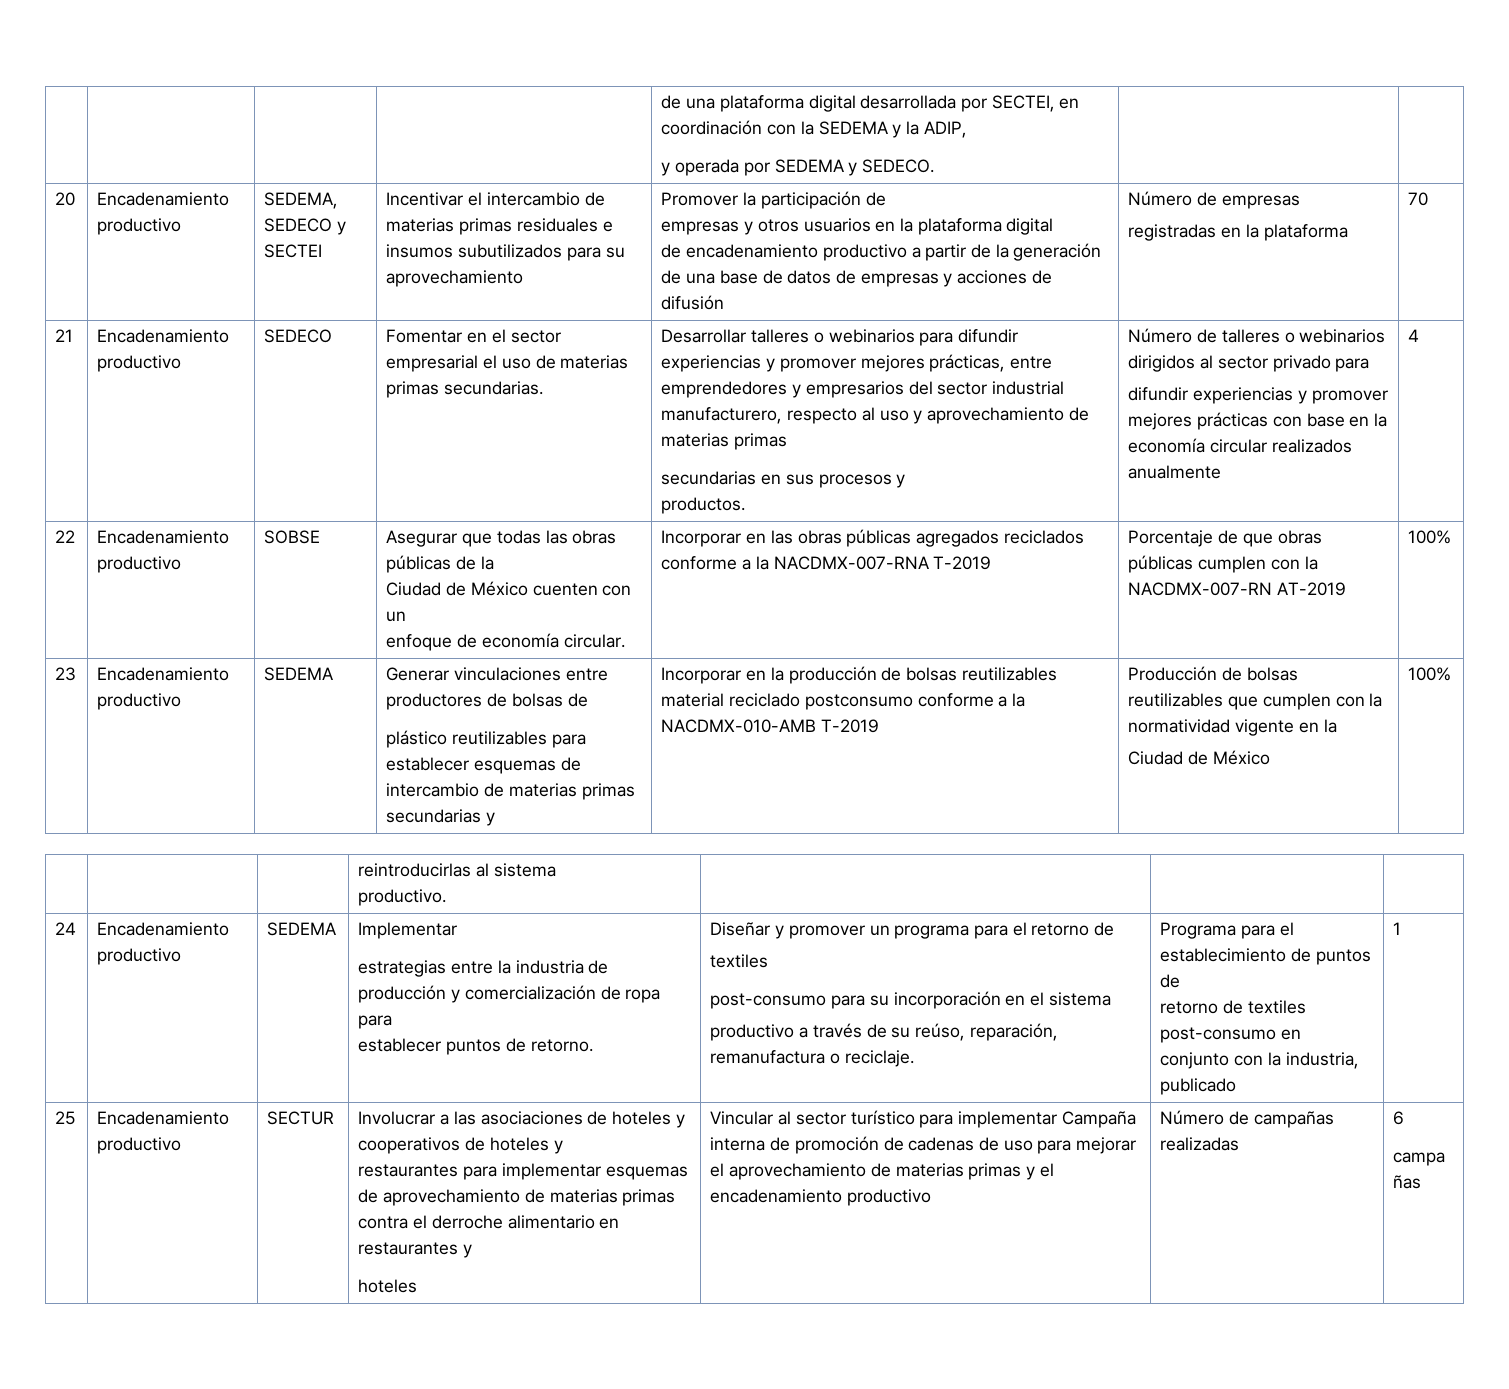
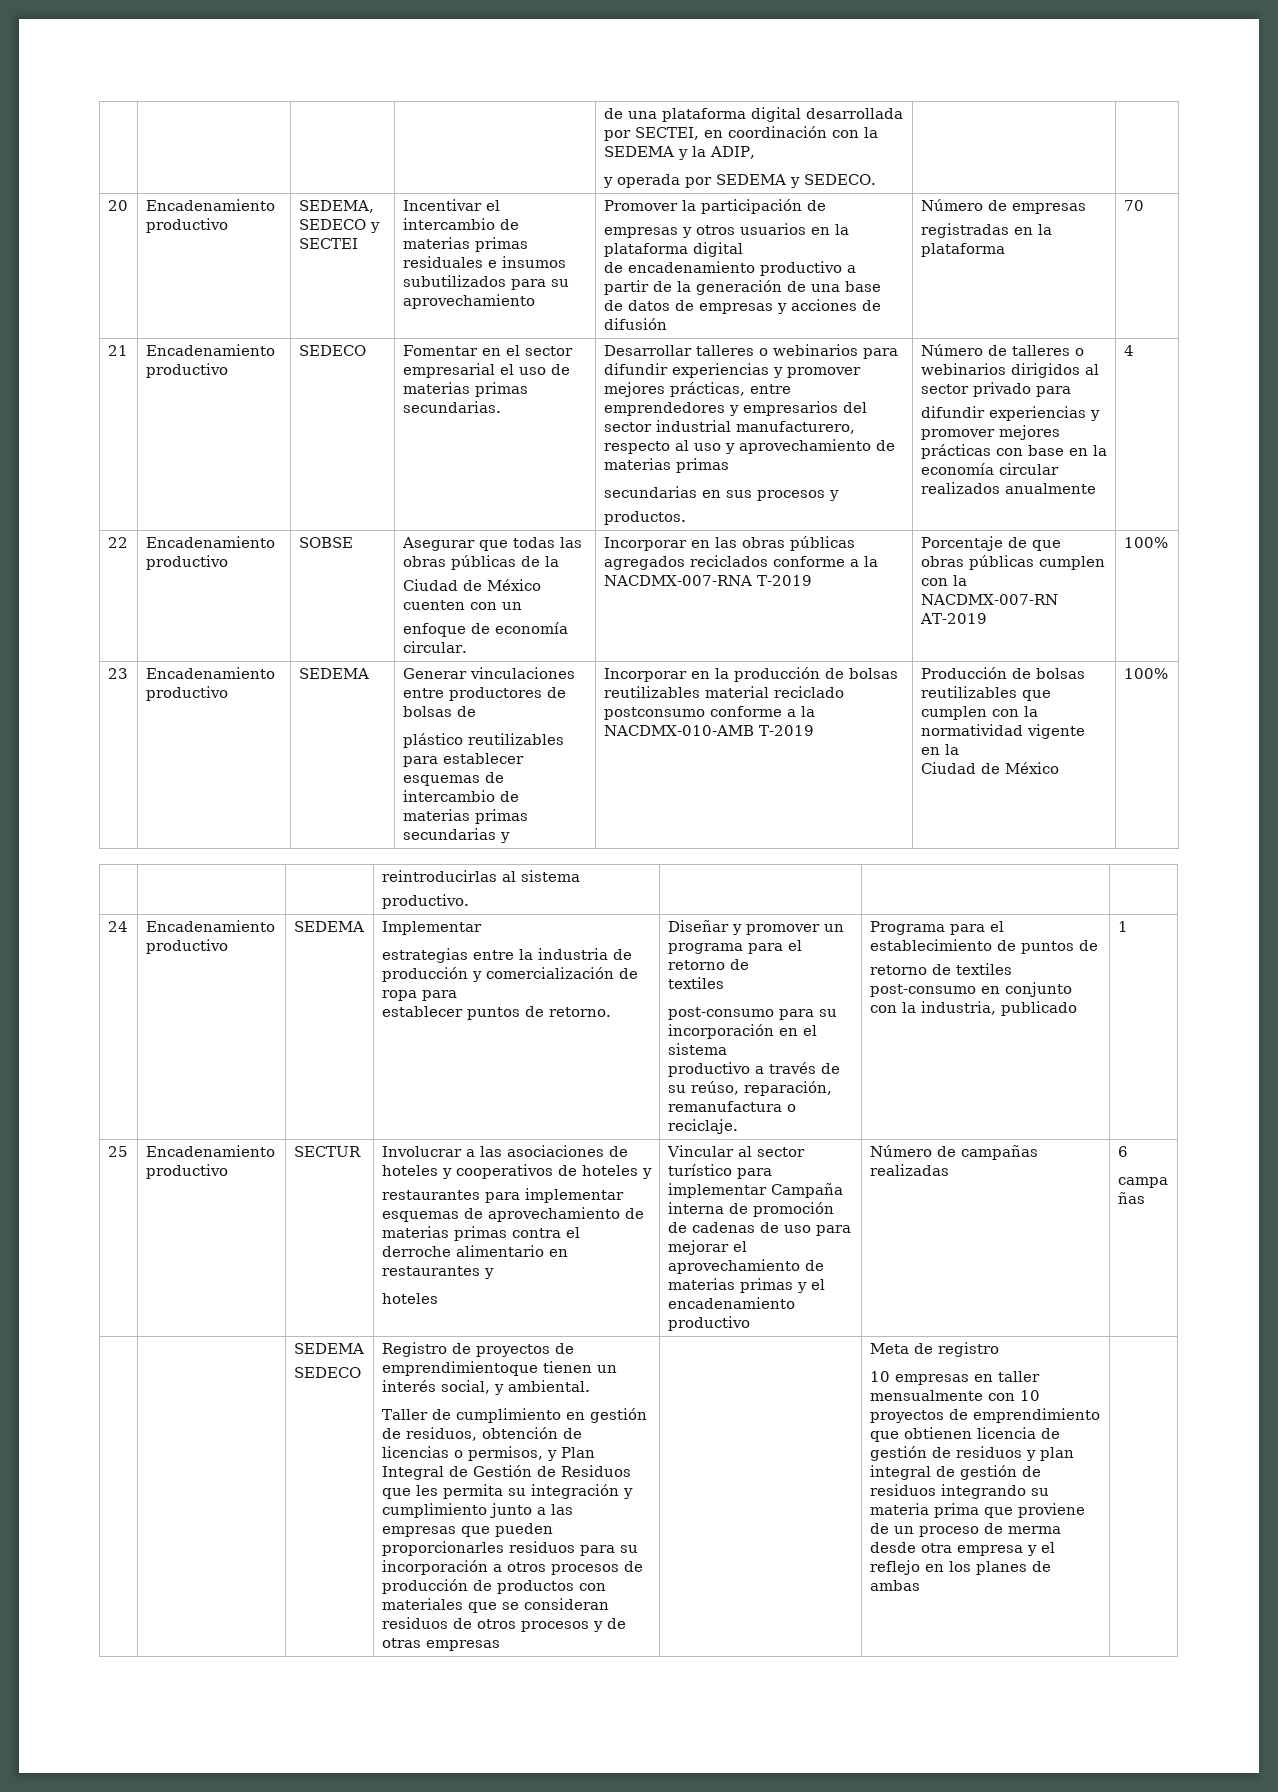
  campa ñas
+ | | SEDEMA
+ SEDECO | Registro de proyectos de emprendimientoque tienen un interés social, y ambiental.
+ Taller de cumplimiento en gestión de residuos, obtención de licencias o permisos, y Plan Integral de Gestión de Residuos que les permita su integración y cumplimiento junto a las empresas que pueden proporcionarles residuos para su incorporación a otros procesos de producción de productos con materiales que se consideran residuos de otros procesos y de otras empresas | | Meta de registro
+ 10 empresas en taller mensualmente con 10 proyectos de emprendimiento que obtienen licencia de gestión de residuos y plan integral de gestión de residuos integrando su materia prima que proviene de un proceso de merma desde otra empresa y el reflejo en los planes de ambas

